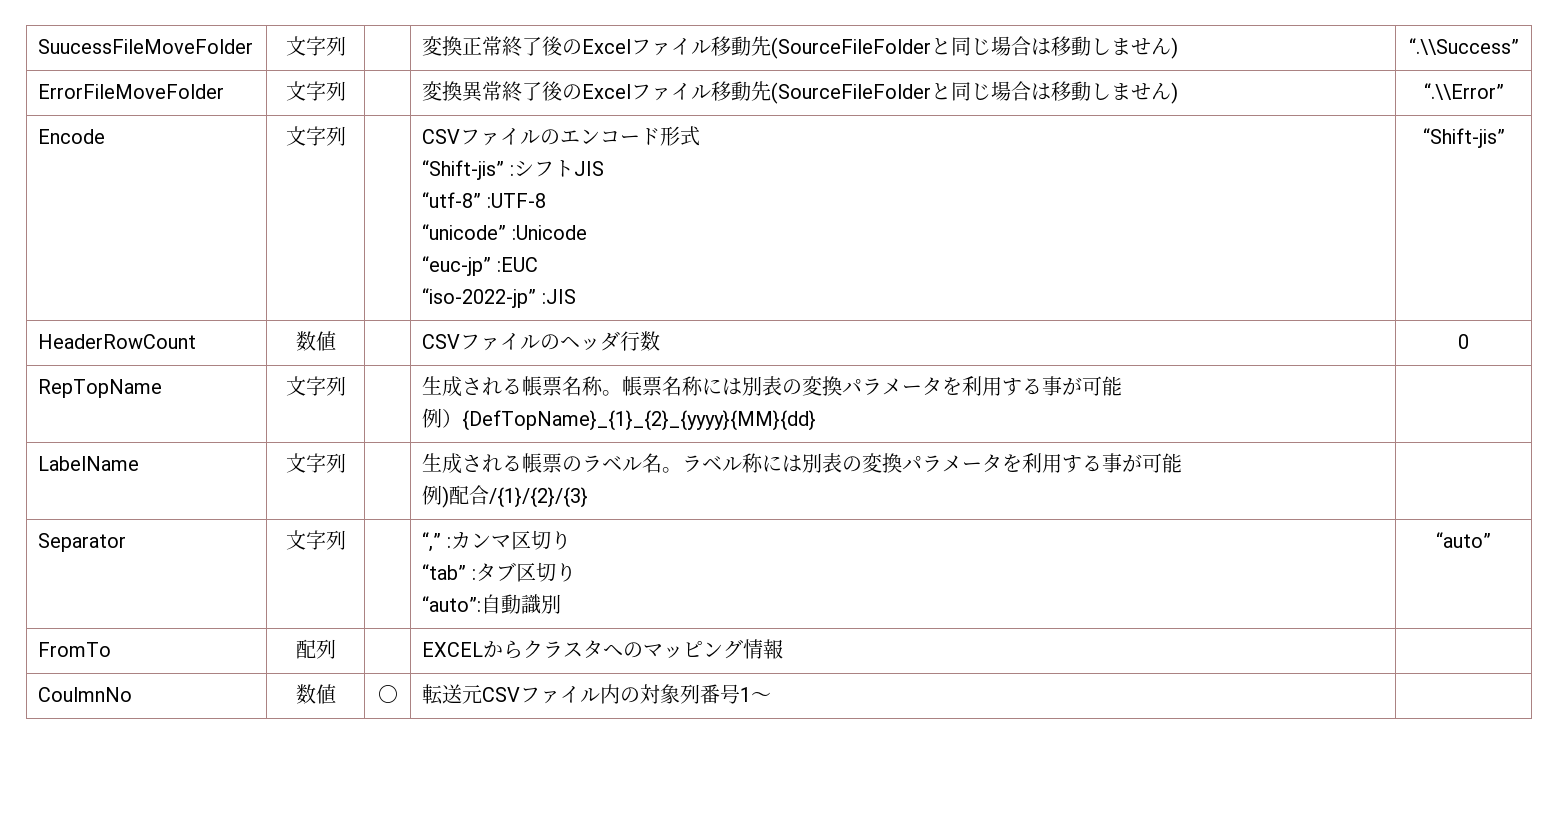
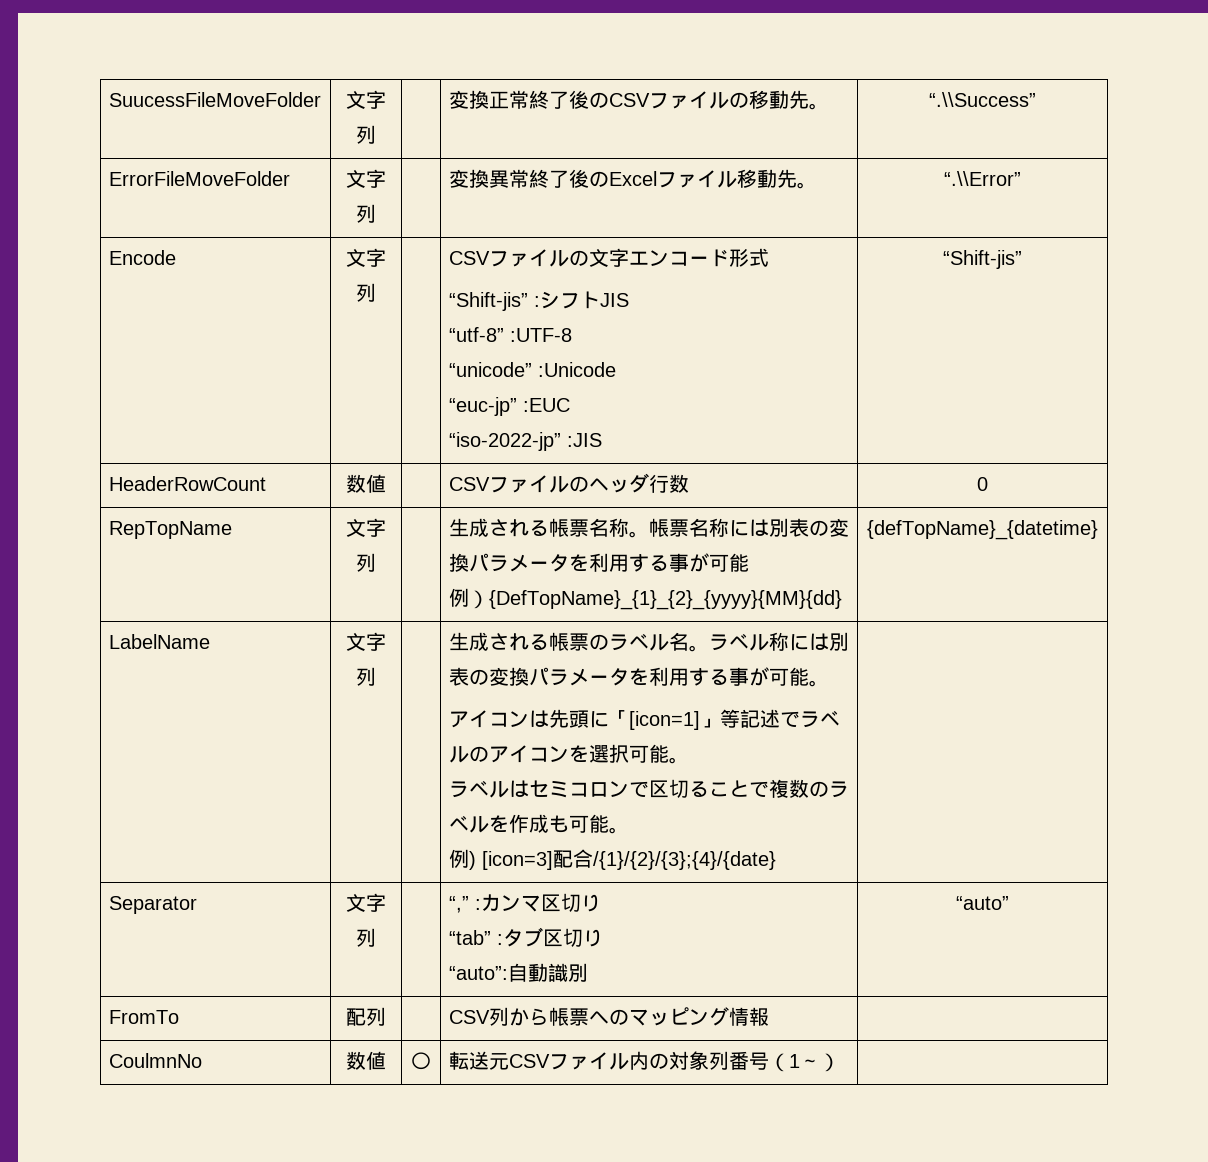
- SuucessFileMoveFolder | 文字列 | | 変換正常終了後のExcelファイル移動先(SourceFileFolderと同じ場合は移動しません) | “.\\Success”
+ SuucessFileMoveFolder | 文字列 | | 変換正常終了後のCSVファイルの移動先。 | “.\\Success”
- ErrorFileMoveFolder | 文字列 | | 変換異常終了後のExcelファイル移動先(SourceFileFolderと同じ場合は移動しません) | “.\\Error”
+ ErrorFileMoveFolder | 文字列 | | 変換異常終了後のExcelファイル移動先。 | “.\\Error”
- Encode | 文字列 | | CSVファイルのエンコード形式
+ Encode | 文字列 | | CSVファイルの文字エンコード形式
  RepTopName | 文字列 | | 生成される帳票名称。帳票名称には別表の変換パラメータを利用する事が可能
- 例）{DefTopName}_{1}_{2}_{yyyy}{MM}{dd} |
+ 例）{DefTopName}_{1}_{2}_{yyyy}{MM}{dd} | {defTopName}_{datetime}
- ラベル称には別表の変換パラメータを利用する事が可能
- 例)配合/{1}/{2}/{3}
+ ラベル称には別表の変換パラメータを利用する事が可能。
+ アイコンは先頭に「[icon=1]」等記述でラベルのアイコンを選択可能。
+ ラベルはセミコロンで区切ることで複数のラベルを作成も可能。
+ 例) [icon=3]配合/{1}/{2}/{3};{4}/{date}
- FromTo | 配列 | | EXCELからクラスタへのマッピング情報 |
+ FromTo | 配列 | | CSV列から帳票へのマッピング情報 |
- CoulmnNo | 数値 | 〇 | 転送元CSVファイル内の対象列番号1～ |
+ CoulmnNo | 数値 | 〇 | 転送元CSVファイル内の対象列番号（1～） |

